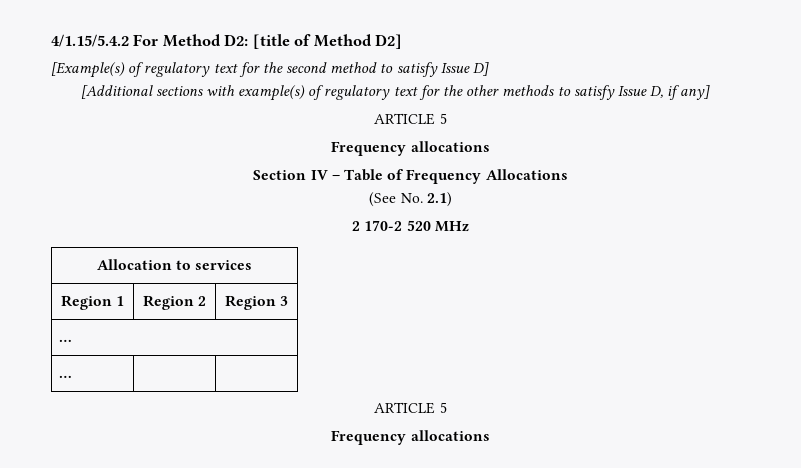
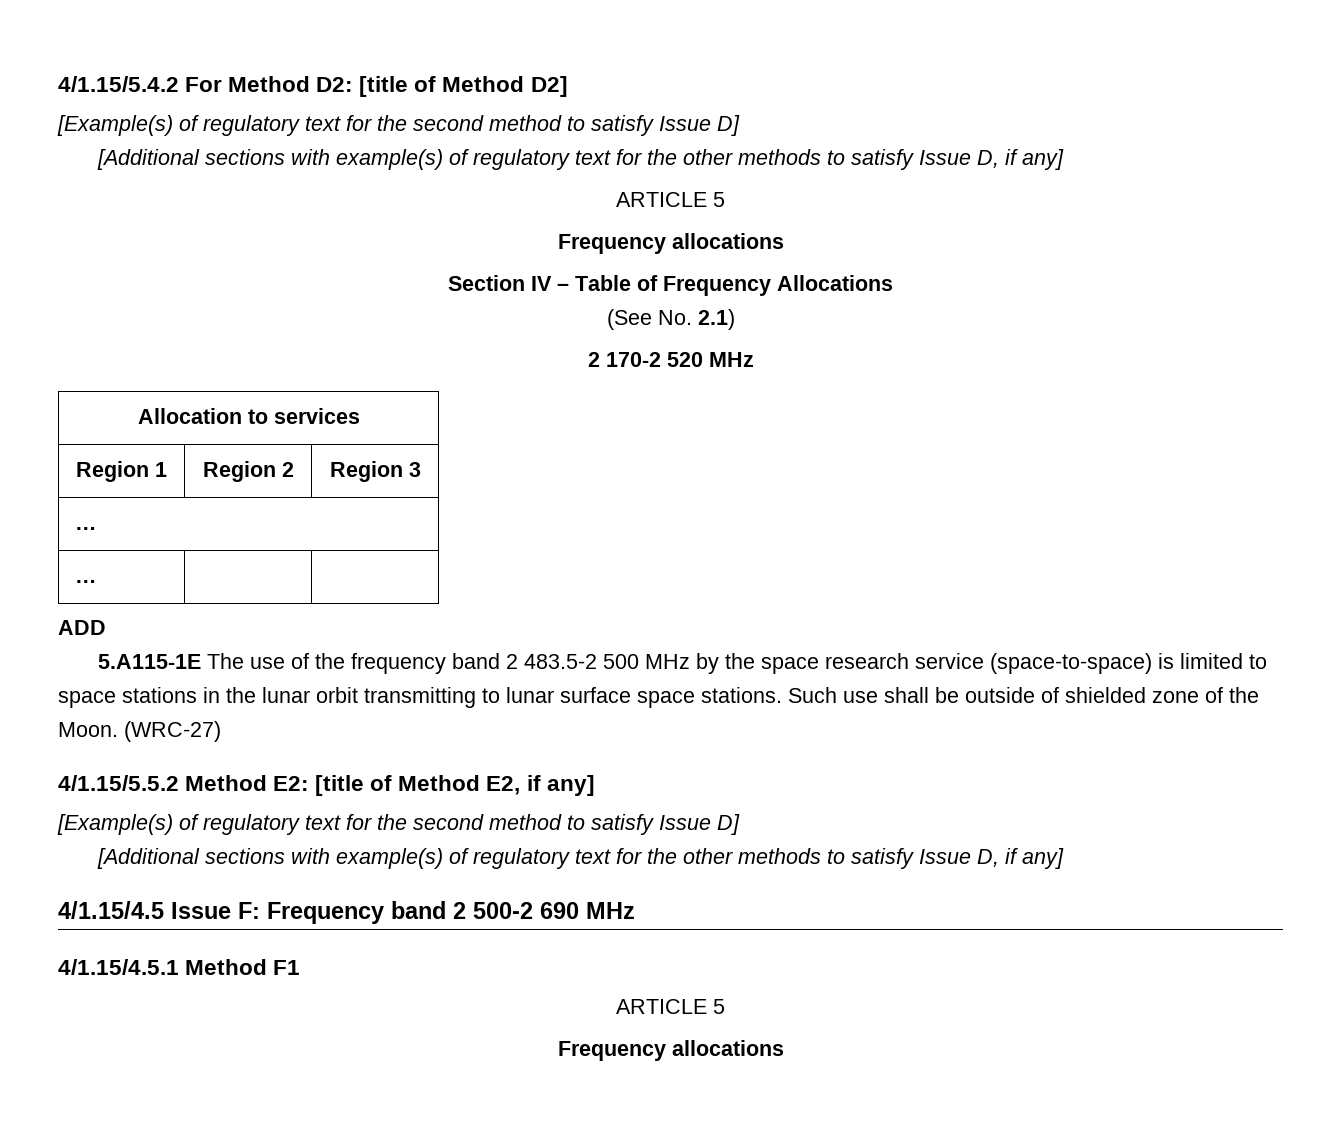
+ ADD
+ 5.A115-1E The use of the frequency band 2 483.5-2 500 MHz by the space research service (space-to-space) is limited to space stations in the lunar orbit transmitting to lunar surface space stations. Such use shall be outside of shielded zone of the Moon. (WRC-27)
+ 4/1.15/5.5.2 Method E2: [title of Method E2, if any]
+ [Example(s) of regulatory text for the second method to satisfy Issue D]
+ [Additional sections with example(s) of regulatory text for the other methods to satisfy Issue D, if any]
+ 4/1.15/4.5 Issue F: Frequency band 2 500-2 690 MHz
+ 4/1.15/4.5.1 Method F1

